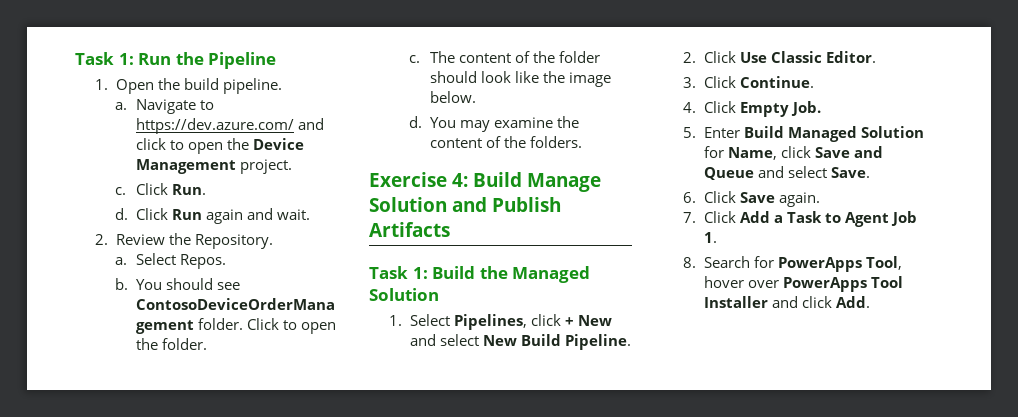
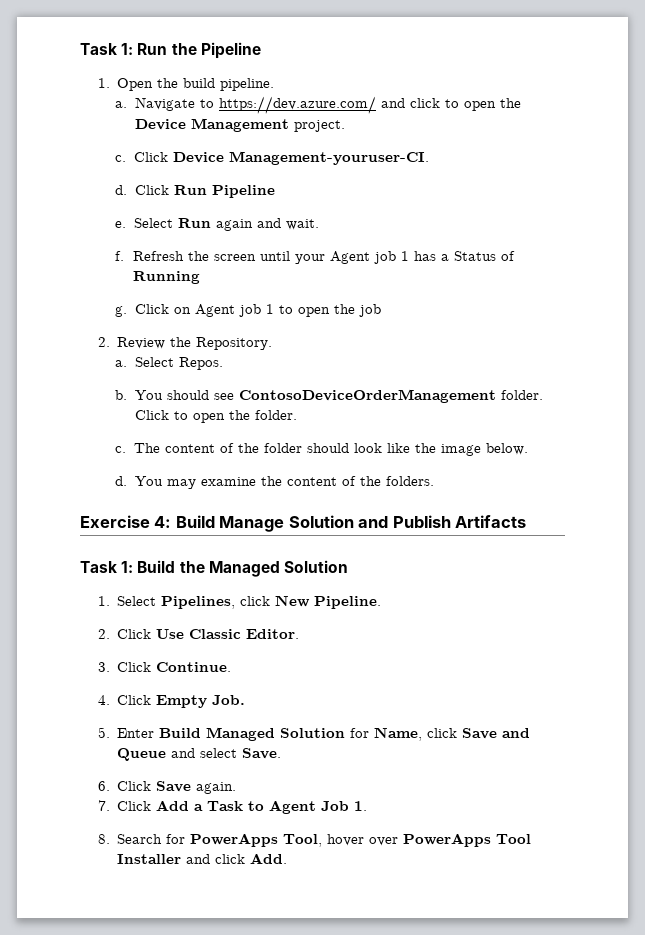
- Click Run.
+ Click Device Management-youruser-CI.
- Click Run again and wait.
+ Click Run Pipeline
+ e. Select Run again and wait.
+ f. Refresh the screen until your Agent job 1 has a Status of Running
+ g. Click on Agent job 1 to open the job
- 1. Select Pipelines, click + New and select New Build Pipeline.
+ 1. Select Pipelines, click New Pipeline.

